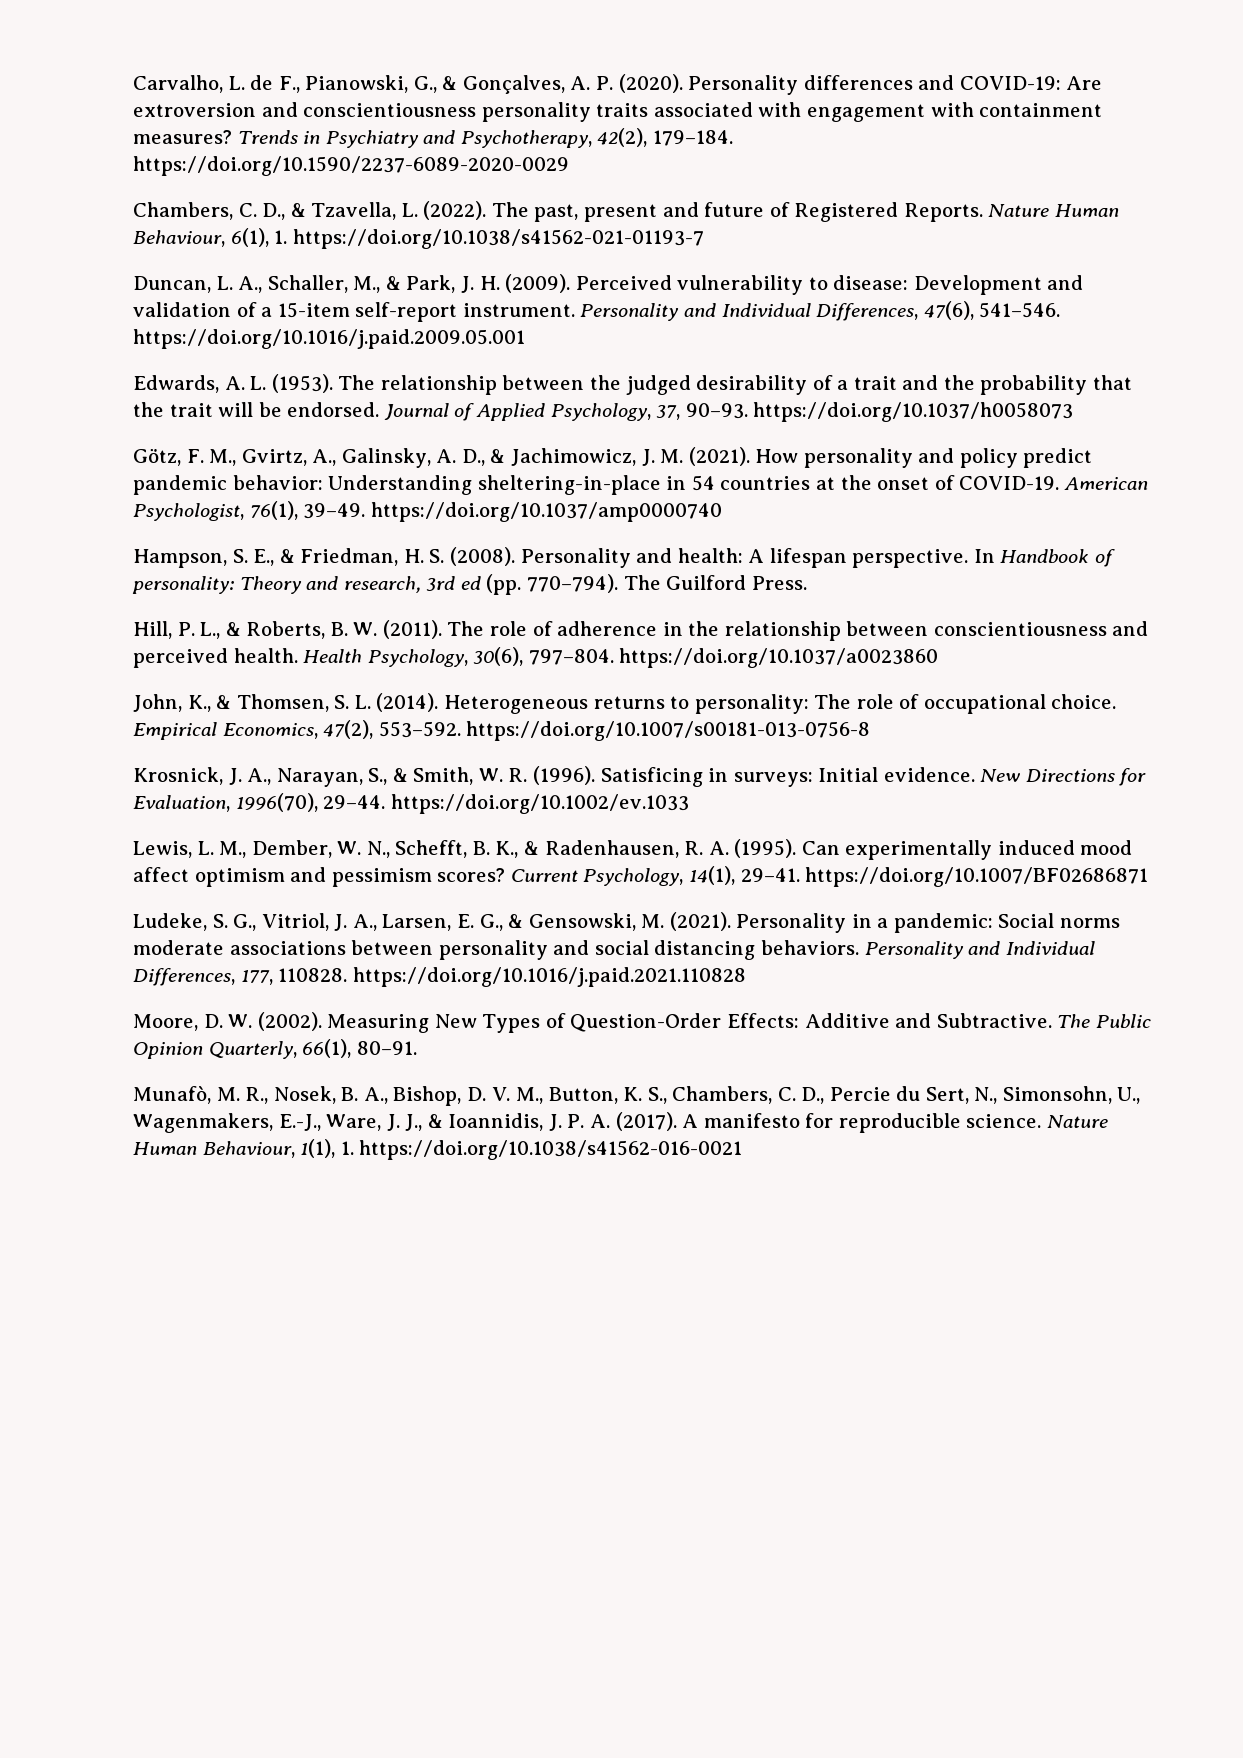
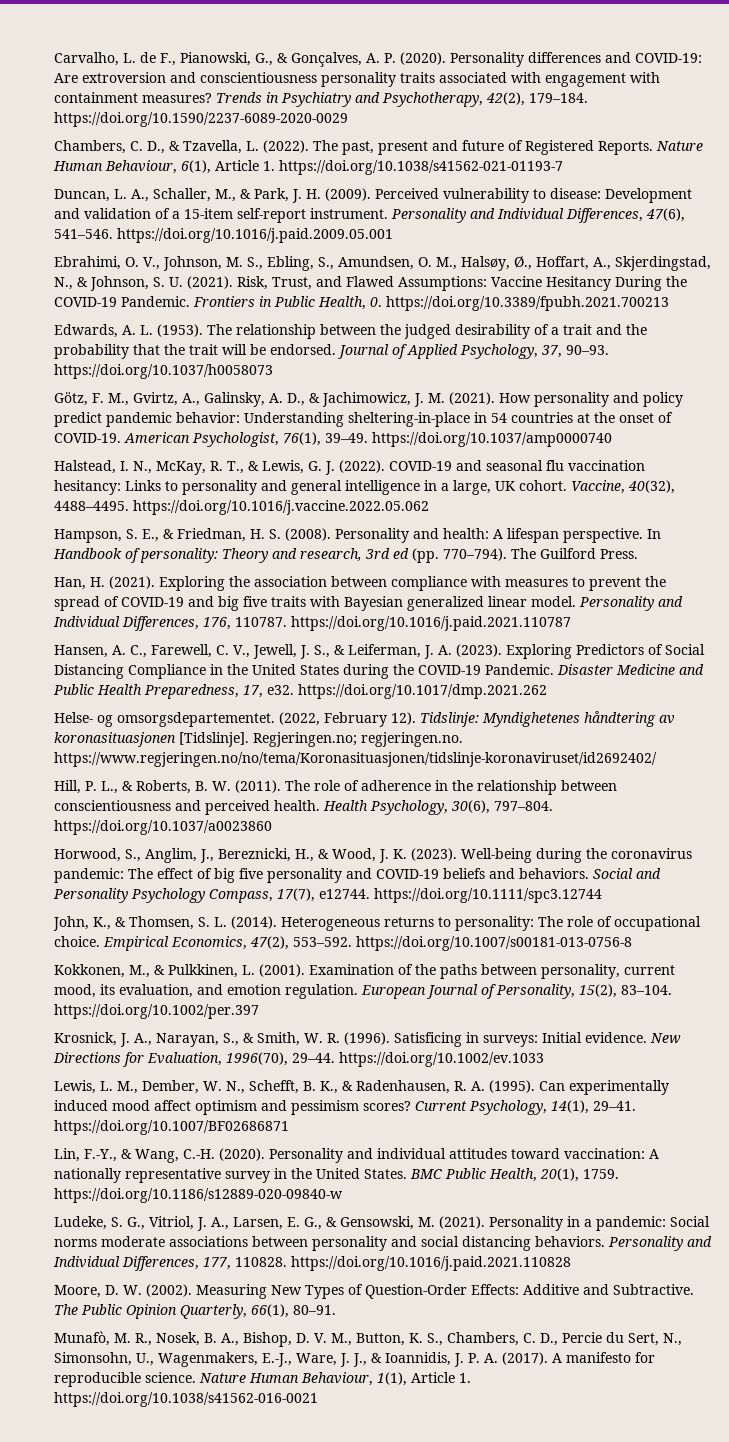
- Nature Human Behaviour, 6(1), 1. https://doi.org/10.1038/s41562-021-01193-7
+ Nature Human Behaviour, 6(1), Article 1. https://doi.org/10.1038/s41562-021-01193-7
+ Ebrahimi, O. V., Johnson, M. S., Ebling, S., Amundsen, O. M., Halsøy, Ø., Hoffart, A., Skjerdingstad, N., & Johnson, S. U. (2021). Risk, Trust, and Flawed Assumptions: Vaccine Hesitancy During the COVID-19 Pandemic. Frontiers in Public Health, 0. https://doi.org/10.3389/fpubh.2021.700213
+ Halstead, I. N., McKay, R. T., & Lewis, G. J. (2022). COVID-19 and seasonal flu vaccination hesitancy: Links to personality and general intelligence in a large, UK cohort. Vaccine, 40(32), 4488–4495. https://doi.org/10.1016/j.vaccine.2022.05.062
+ Han, H. (2021). Exploring the association between compliance with measures to prevent the spread of COVID-19 and big five traits with Bayesian generalized linear model. Personality and Individual Differences, 176, 110787. https://doi.org/10.1016/j.paid.2021.110787
+ Hansen, A. C., Farewell, C. V., Jewell, J. S., & Leiferman, J. A. (2023). Exploring Predictors of Social Distancing Compliance in the United States during the COVID-19 Pandemic. Disaster Medicine and Public Health Preparedness, 17, e32. https://doi.org/10.1017/dmp.2021.262
+ Helse- og omsorgsdepartementet. (2022, February 12). Tidslinje: Myndighetenes håndtering av koronasituasjonen [Tidslinje]. Regjeringen.no; regjeringen.no. https://www.regjeringen.no/no/tema/Koronasituasjonen/tidslinje-koronaviruset/id2692402/
+ Horwood, S., Anglim, J., Bereznicki, H., & Wood, J. K. (2023). Well-being during the coronavirus pandemic: The effect of big five personality and COVID-19 beliefs and behaviors. Social and Personality Psychology Compass, 17(7), e12744. https://doi.org/10.1111/spc3.12744
+ Kokkonen, M., & Pulkkinen, L. (2001). Examination of the paths between personality, current mood, its evaluation, and emotion regulation. European Journal of Personality, 15(2), 83–104. https://doi.org/10.1002/per.397
+ Lin, F.-Y., & Wang, C.-H. (2020). Personality and individual attitudes toward vaccination: A nationally representative survey in the United States. BMC Public Health, 20(1), 1759. https://doi.org/10.1186/s12889-020-09840-w
- Nature Human Behaviour, 1(1), 1. https://doi.org/10.1038/s41562-016-0021
+ Nature Human Behaviour, 1(1), Article 1. https://doi.org/10.1038/s41562-016-0021

